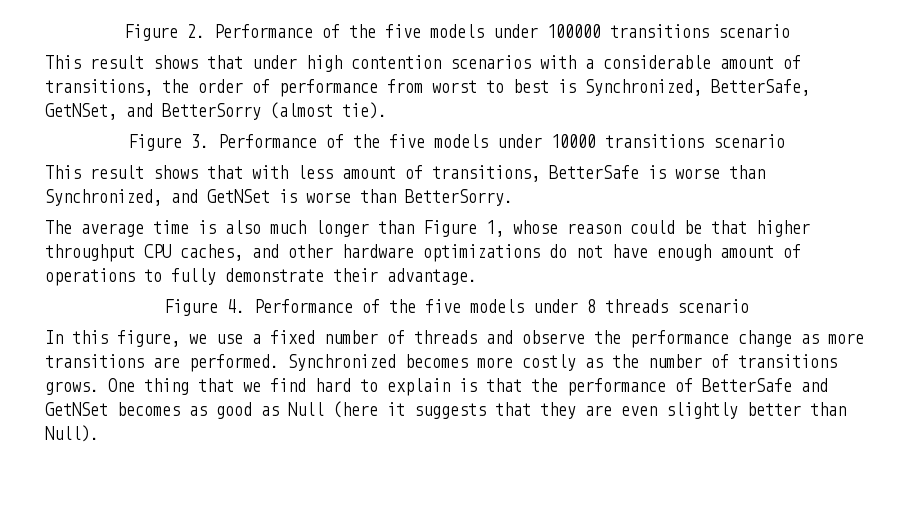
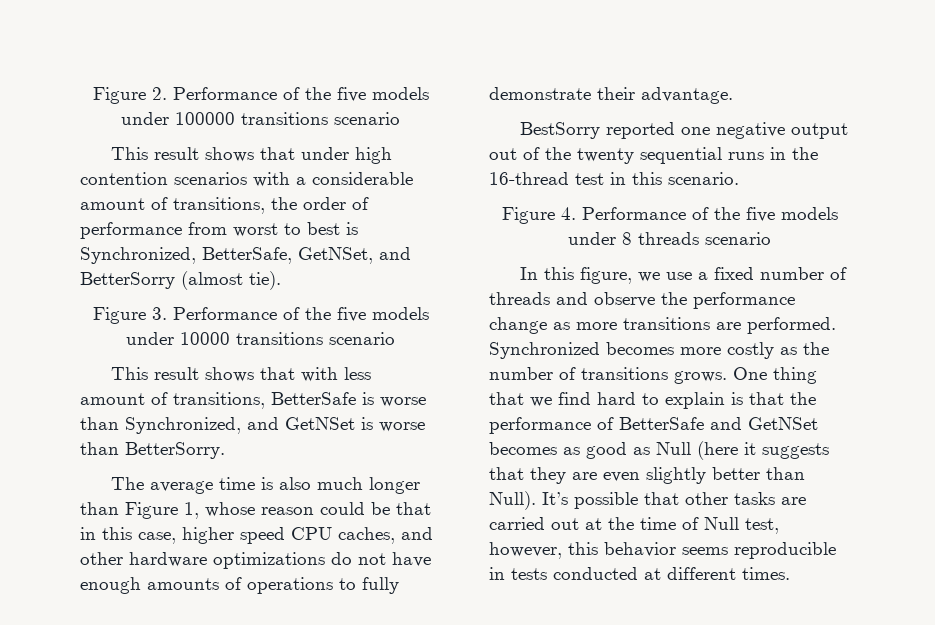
- The average time is also much longer than Figure 1, whose reason could be that higher throughput CPU caches, and other hardware optimizations do not have enough amount of operations to fully demonstrate their advantage.
+ The average time is also much longer than Figure 1, whose reason could be that in this case, higher speed CPU caches, and other hardware optimizations do not have enough amounts of operations to fully demonstrate their advantage.
+ BestSorry reported one negative output out of the twenty sequential runs in the 16-thread test in this scenario.
+ It’s possible that other tasks are carried out at the time of Null test, however, this behavior seems reproducible in tests conducted at different times.

